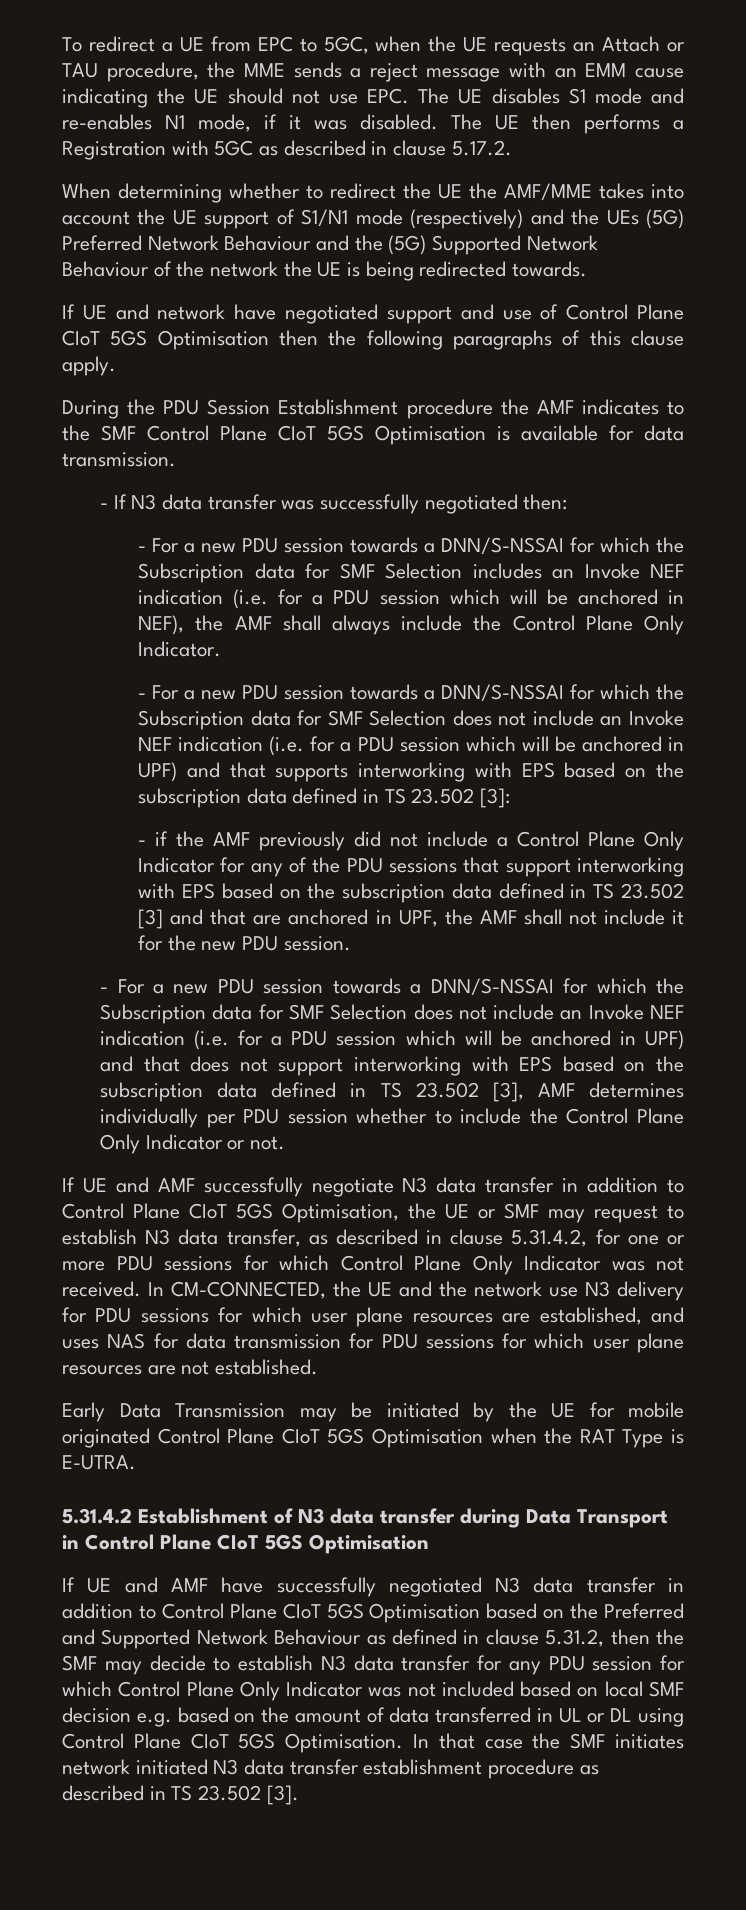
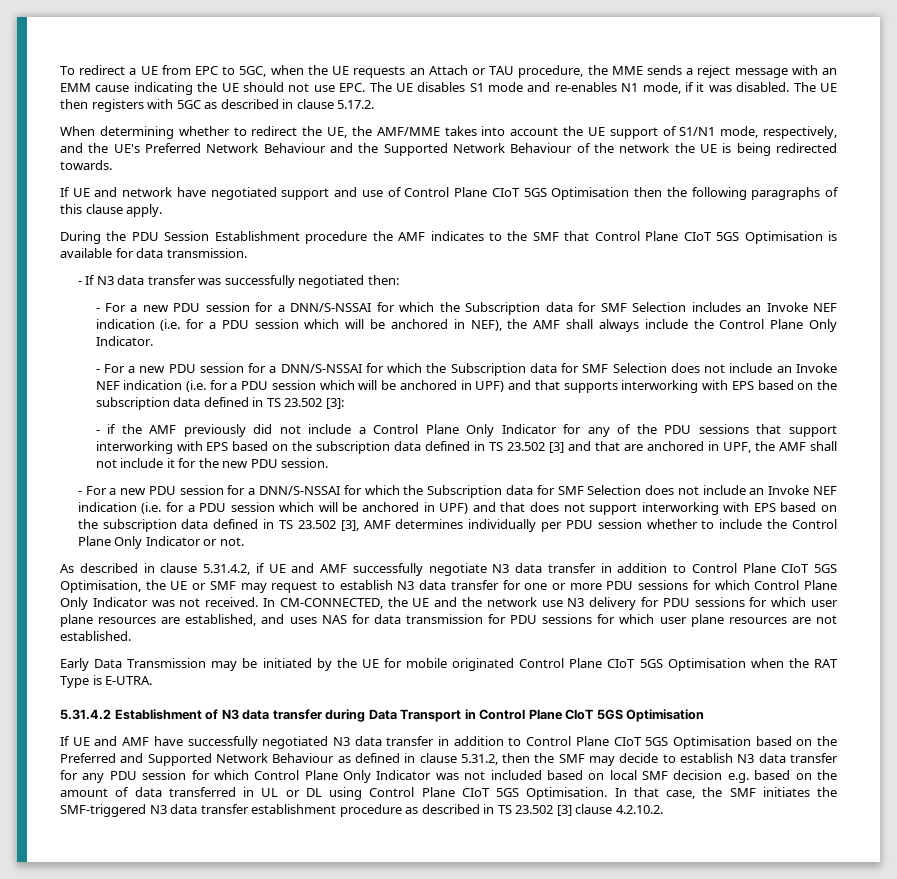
- The UE then performs a Registration with 5GC as described in clause 5.17.2.
+ The UE then registers with 5GC as described in clause 5.17.2.
- When determining whether to redirect the UE the AMF/MME takes into account the UE support of S1/N1 mode (respectively) and the UEs (5G) Preferred Network Behaviour and the (5G) Supported Network Behaviour of the network the UE is being redirected towards.
+ When determining whether to redirect the UE, the AMF/MME takes into account the UE support of S1/N1 mode, respectively, and the UE's Preferred Network Behaviour and the Supported Network Behaviour of the network the UE is being redirected towards.
- During the PDU Session Establishment procedure the AMF indicates to the SMF Control Plane CIoT 5GS Optimisation is available for data transmission.
+ During the PDU Session Establishment procedure the AMF indicates to the SMF that Control Plane CIoT 5GS Optimisation is available for data transmission.
- - For a new PDU session towards a DNN/S-NSSAI for which the Subscription data for SMF Selection includes an Invoke NEF indication (i.e. for a PDU session which will be anchored in NEF), the AMF shall always include the Control Plane Only Indicator.
+ - For a new PDU session for a DNN/S-NSSAI for which the Subscription data for SMF Selection includes an Invoke NEF indication (i.e. for a PDU session which will be anchored in NEF), the AMF shall always include the Control Plane Only Indicator.
- - For a new PDU session towards a DNN/S-NSSAI for which the Subscription data for SMF Selection does not include an Invoke NEF indication (i.e. for a PDU session which will be anchored in UPF) and that supports interworking with EPS based on the subscription data defined in TS 23.502 [3]:
+ - For a new PDU session for a DNN/S-NSSAI for which the Subscription data for SMF Selection does not include an Invoke NEF indication (i.e. for a PDU session which will be anchored in UPF) and that supports interworking with EPS based on the subscription data defined in TS 23.502 [3]:
- - For a new PDU session towards a DNN/S-NSSAI for which the Subscription data for SMF Selection does not include an Invoke NEF indication (i.e. for a PDU session which will be anchored in UPF) and that does not support interworking with EPS based on the subscription data defined in TS 23.502 [3], AMF determines individually per PDU session whether to include the Control Plane Only Indicator or not.
+ - For a new PDU session for a DNN/S-NSSAI for which the Subscription data for SMF Selection does not include an Invoke NEF indication (i.e. for a PDU session which will be anchored in UPF) and that does not support interworking with EPS based on the subscription data defined in TS 23.502 [3], AMF determines individually per PDU session whether to include the Control Plane Only Indicator or not.
- If UE and AMF successfully negotiate N3 data transfer in addition to Control Plane CIoT 5GS Optimisation, the UE or SMF may request to establish N3 data transfer, as described in clause 5.31.4.2, for one or more PDU sessions for which Control Plane Only Indicator was not received.
+ As described in clause 5.31.4.2, if UE and AMF successfully negotiate N3 data transfer in addition to Control Plane CIoT 5GS Optimisation, the UE or SMF may request to establish N3 data transfer for one or more PDU sessions for which Control Plane Only Indicator was not received.
- In that case the SMF initiates network initiated N3 data transfer establishment procedure as described in TS 23.502 [3].
+ In that case, the SMF initiates the SMF-triggered N3 data transfer establishment procedure as described in TS 23.502 [3] clause 4.2.10.2.

